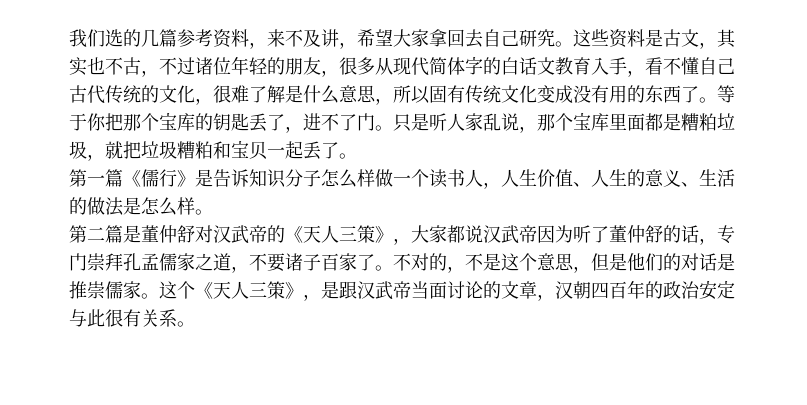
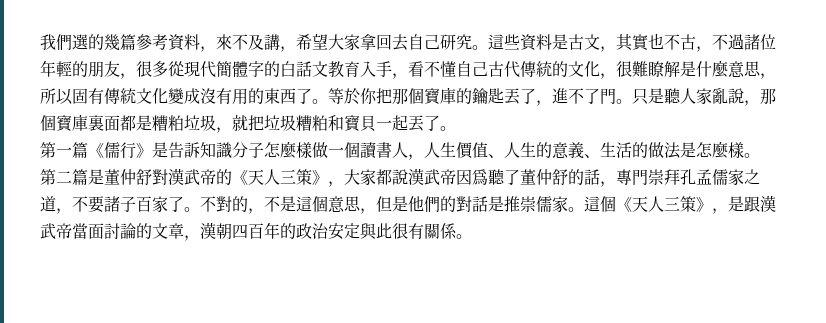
- 我们选的几篇参考资料，来不及讲，希望大家拿回去自己研究。
+ 我們選的幾篇參考資料，來不及講，希望大家拿回去自己研究。
- 这些资料是古文，其实也不古，不过诸位年轻的朋友，很多从现代简体字的白话文教育入手，看不懂自己古代传统的文化，很难了解是什么意思，所以固有传统文化变成没有用的东西了。等于你把那个宝库的钥匙丢了，进不了门。只是听人家乱说，那个宝库里面都是糟粕垃圾，就把垃圾糟粕和宝贝一起丢了。
+ 這些資料是古文，其實也不古，不過諸位年輕的朋友，很多從現代簡體字的白話文教育入手，看不懂自己古代傳統的文化，很難瞭解是什麼意思，所以固有傳統文化變成沒有用的東西了。等於你把那個寶庫的鑰匙丟了，進不了門。只是聽人家亂說，那個寶庫裏面都是糟粕垃圾，就把垃圾糟粕和寶貝一起丟了。
- 第一篇《儒行》是告诉知识分子怎么样做一个读书人，人生价值、人生的意义、生活的做法是怎么样。
+ 第一篇《儒行》是告訴知識分子怎麼樣做一個讀書人，人生價值、人生的意義、生活的做法是怎麼樣。
- 第二篇是董仲舒对汉武帝的《天人三策》，大家都说汉武帝因为听了董仲舒的话，专门崇拜孔孟儒家之道，不要诸子百家了。
+ 第二篇是董仲舒對漢武帝的《天人三策》，大家都說漢武帝因爲聽了董仲舒的話，專門崇拜孔孟儒家之道，不要諸子百家了。
- 不对的，不是这个意思，但是他们的对话是推崇儒家。
+ 不對的，不是這個意思，但是他們的對話是推崇儒家。
- 这个《天人三策》，是跟汉武帝当面讨论的文章，汉朝四百年的政治安定与此很有关系。
+ 這個《天人三策》，是跟漢武帝當面討論的文章，漢朝四百年的政治安定與此很有關係。

